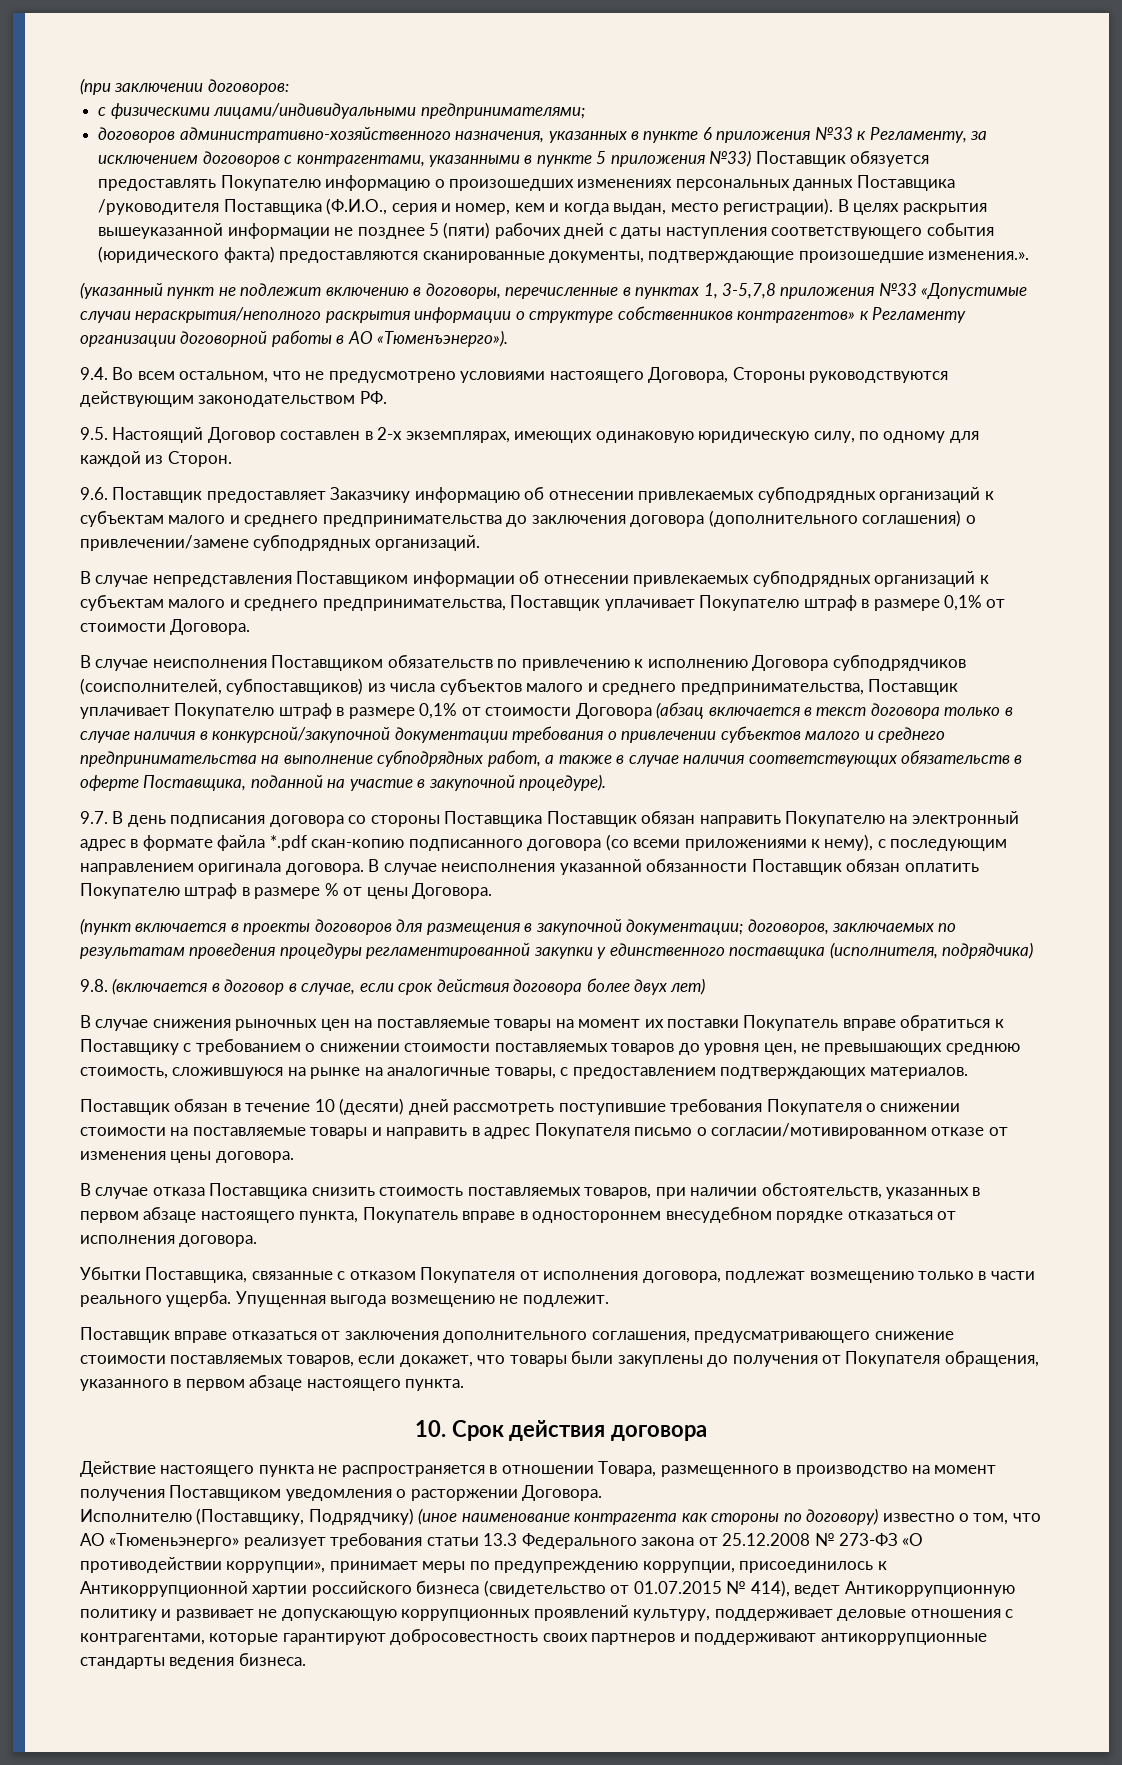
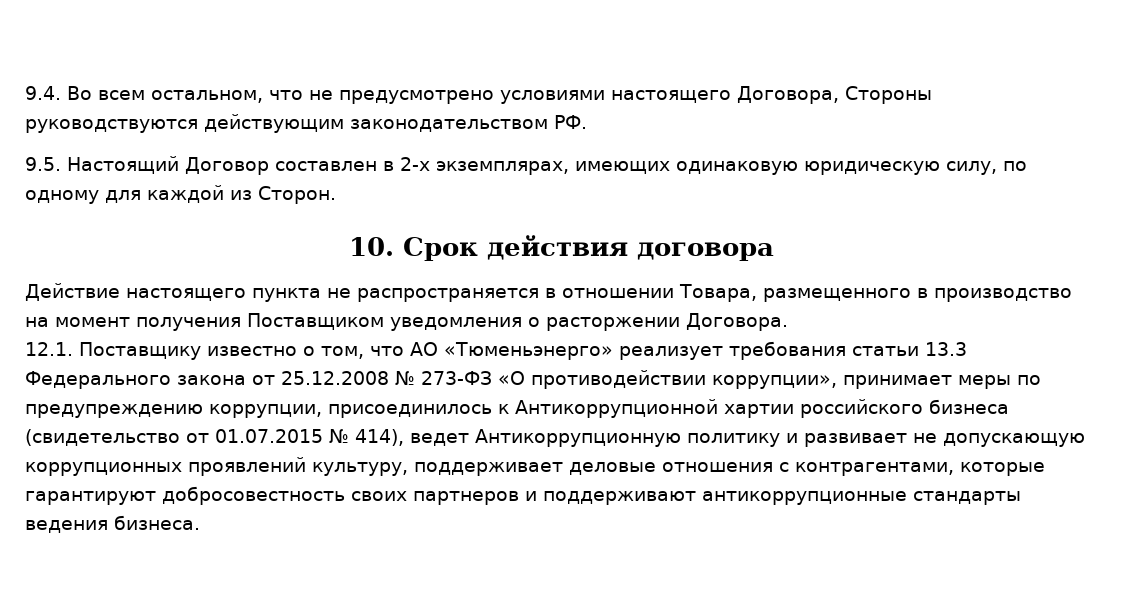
- (при заключении договоров:
- с физическими лицами/индивидуальными предпринимателями;
- договоров административно-хозяйственного назначения, указанных в пункте 6 приложения №33 к Регламенту, за исключением договоров с контрагентами, указанными в пункте 5 приложения №33) Поставщик обязуется предоставлять Покупателю информацию о произошедших изменениях персональных данных Поставщика /руководителя Поставщика (Ф.И.О., серия и номер, кем и когда выдан, место регистрации). В целях раскрытия вышеуказанной информации не позднее 5 (пяти) рабочих дней с даты наступления соответствующего события (юридического факта) предоставляются сканированные документы, подтверждающие произошедшие изменения.».
- (указанный пункт не подлежит включению в договоры, перечисленные в пунктах 1, 3-5,7,8 приложения №33 «Допустимые случаи нераскрытия/неполного раскрытия информации о структуре собственников контрагентов» к Регламенту организации договорной работы в АО «Тюменъэнерго»).
- 9.6. Поставщик предоставляет Заказчику информацию об отнесении привлекаемых субподрядных организаций к субъектам малого и среднего предпринимательства до заключения договора (дополнительного соглашения) о привлечении/замене субподрядных организаций.
- В случае непредставления Поставщиком информации об отнесении привлекаемых субподрядных организаций к субъектам малого и среднего предпринимательства, Поставщик уплачивает Покупателю штраф в размере 0,1% от стоимости Договора.
- В случае неисполнения Поставщиком обязательств по привлечению к исполнению Договора субподрядчиков (соисполнителей, субпоставщиков) из числа субъектов малого и среднего предпринимательства, Поставщик уплачивает Покупателю штраф в размере 0,1% от стоимости Договора (абзац включается в текст договора только в случае наличия в конкурсной/закупочной документации требования о привлечении субъектов малого и среднего предпринимательства на выполнение субподрядных работ, а также в случае наличия соответствующих обязательств в оферте Поставщика, поданной на участие в закупочной процедуре).
- 9.7. В день подписания договора со стороны Поставщика Поставщик обязан направить Покупателю на электронный адрес в формате файла *.pdf скан-копию подписанного договора (со всеми приложениями к нему), с последующим направлением оригинала договора. В случае неисполнения указанной обязанности Поставщик обязан оплатить Покупателю штраф в размере % от цены Договора.
- (пункт включается в проекты договоров для размещения в закупочной документации; договоров, заключаемых по результатам проведения процедуры регламентированной закупки у единственного поставщика (исполнителя, подрядчика)
- 9.8. (включается в договор в случае, если срок действия договора более двух лет)
- В случае снижения рыночных цен на поставляемые товары на момент их поставки Покупатель вправе обратиться к Поставщику с требованием о снижении стоимости поставляемых товаров до уровня цен, не превышающих среднюю стоимость, сложившуюся на рынке на аналогичные товары, с предоставлением подтверждающих материалов.
- Поставщик обязан в течение 10 (десяти) дней рассмотреть поступившие требования Покупателя о снижении стоимости на поставляемые товары и направить в адрес Покупателя письмо о согласии/мотивированном отказе от изменения цены договора.
- В случае отказа Поставщика снизить стоимость поставляемых товаров, при наличии обстоятельств, указанных в первом абзаце настоящего пункта, Покупатель вправе в одностороннем внесудебном порядке отказаться от исполнения договора.
- Убытки Поставщика, связанные с отказом Покупателя от исполнения договора, подлежат возмещению только в части реального ущерба. Упущенная выгода возмещению не подлежит.
- Поставщик вправе отказаться от заключения дополнительного соглашения, предусматривающего снижение стоимости поставляемых товаров, если докажет, что товары были закуплены до получения от Покупателя обращения, указанного в первом абзаце настоящего пункта.
- Исполнителю (Поставщику, Подрядчику) (иное наименование контрагента как стороны по договору) известно о том, что АО «Тюменьэнерго» реализует требования статьи 13.3 Федерального закона от 25.12.2008 № 273-ФЗ «О противодействии коррупции», принимает меры по предупреждению коррупции, присоединилось к Антикоррупционной хартии российского бизнеса (свидетельство от 01.07.2015 № 414), ведет Антикоррупционную политику и развивает не допускающую коррупционных проявлений культуру, поддерживает деловые отношения с контрагентами, которые гарантируют добросовестность своих партнеров и поддерживают антикоррупционные стандарты ведения бизнеса.
+ 12.1. Поставщику известно о том, что АО «Тюменьэнерго» реализует требования статьи 13.3 Федерального закона от 25.12.2008 № 273-ФЗ «О противодействии коррупции», принимает меры по предупреждению коррупции, присоединилось к Антикоррупционной хартии российского бизнеса (свидетельство от 01.07.2015 № 414), ведет Антикоррупционную политику и развивает не допускающую коррупционных проявлений культуру, поддерживает деловые отношения с контрагентами, которые гарантируют добросовестность своих партнеров и поддерживают антикоррупционные стандарты ведения бизнеса.

